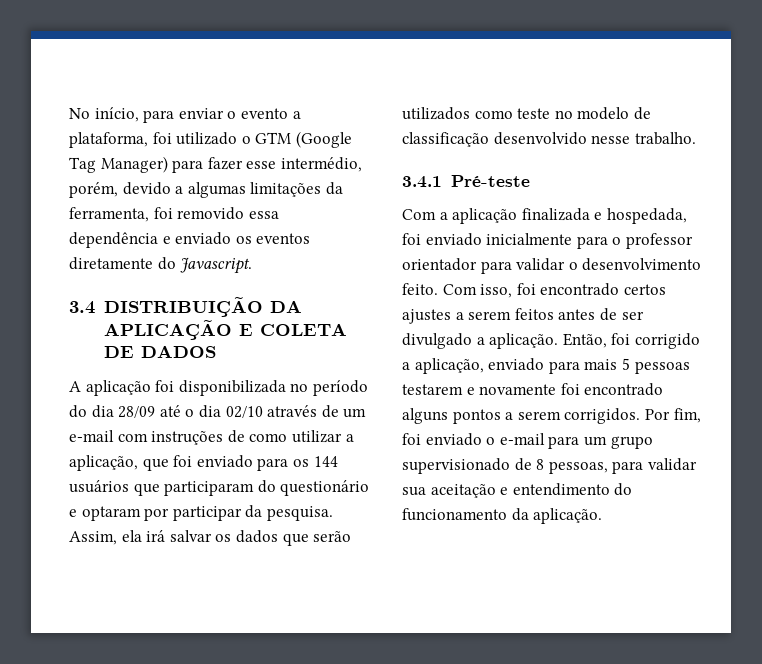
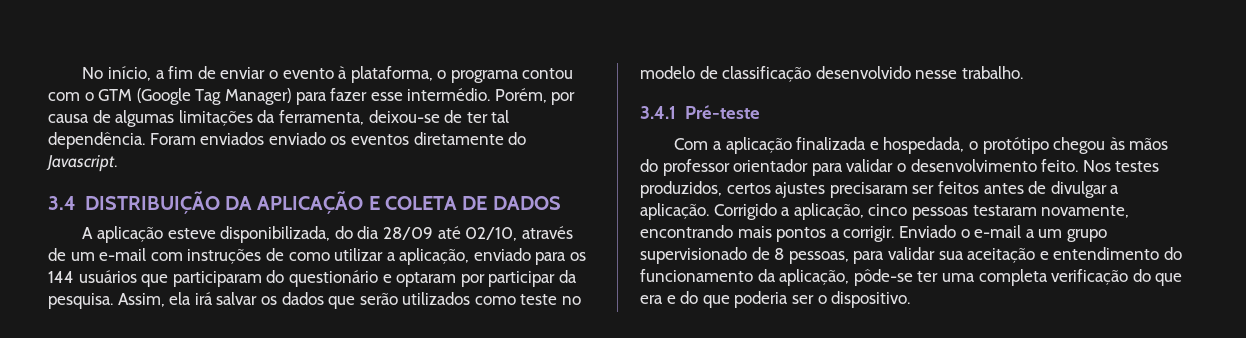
- No início, para enviar o evento a plataforma, foi utilizado o GTM (Google Tag Manager) para fazer esse intermédio, porém, devido a algumas limitações da ferramenta, foi removido essa dependência e enviado os eventos diretamente do Javascript.
+ No início, a fim de enviar o evento à plataforma, o programa contou com o GTM (Google Tag Manager) para fazer esse intermédio. Porém, por causa de algumas limitações da ferramenta, deixou-se de ter tal dependência. Foram enviados enviado os eventos diretamente do Javascript.
- A aplicação foi disponibilizada no período do dia 28/09 até o dia 02/10 através de um e-mail com instruções de como utilizar a aplicação, que foi enviado para os 144 usuários que participaram do questionário e optaram por participar da pesquisa.
+ A aplicação esteve disponibilizada, do dia 28/09 até 02/10, através de um e-mail com instruções de como utilizar a aplicação, enviado para os 144 usuários que participaram do questionário e optaram por participar da pesquisa.
- Com a aplicação finalizada e hospedada, foi enviado inicialmente para o professor orientador para validar o desenvolvimento feito.
+ Com a aplicação finalizada e hospedada, o protótipo chegou às mãos do professor orientador para validar o desenvolvimento feito.
- Com isso, foi encontrado certos ajustes a serem feitos antes de ser divulgado a aplicação. Então, foi corrigido a aplicação, enviado para mais 5 pessoas testarem e novamente foi encontrado alguns pontos a serem corrigidos. Por fim, foi enviado o e-mail para um grupo supervisionado de 8 pessoas, para validar sua aceitação e entendimento do funcionamento da aplicação.
+ Nos testes produzidos, certos ajustes precisaram ser feitos antes de divulgar a aplicação. Corrigido a aplicação, cinco pessoas testaram novamente, encontrando mais pontos a corrigir. Enviado o e-mail a um grupo supervisionado de 8 pessoas, para validar sua aceitação e entendimento do funcionamento da aplicação, pôde-se ter uma completa verificação do que era e do que poderia ser o dispositivo.

